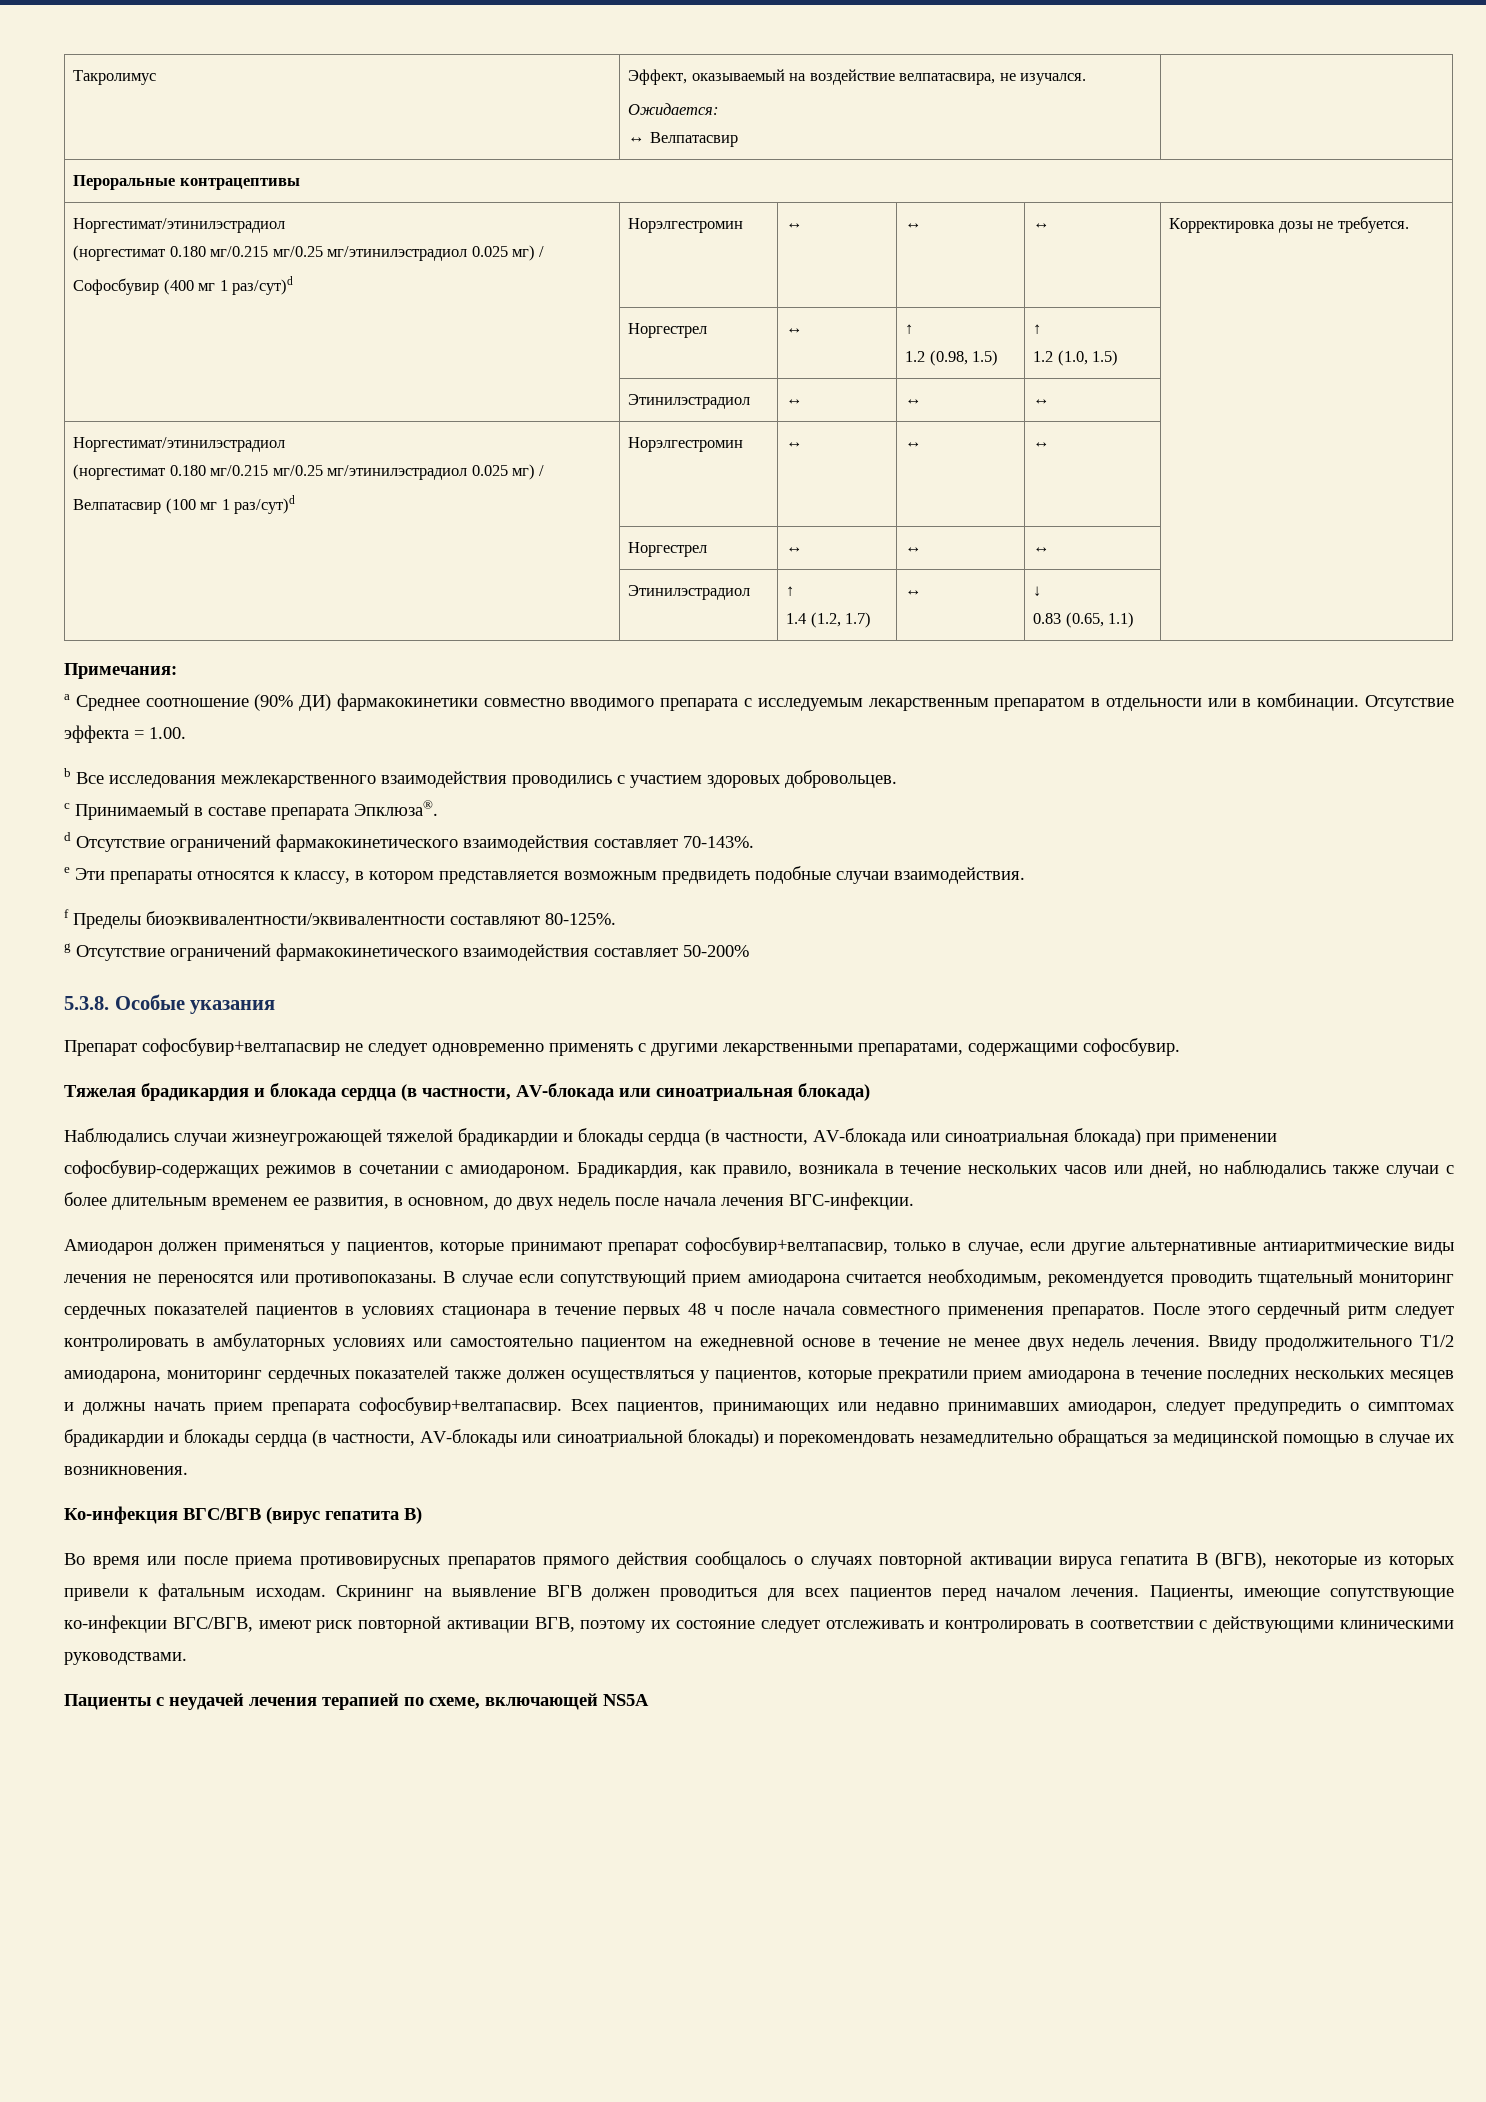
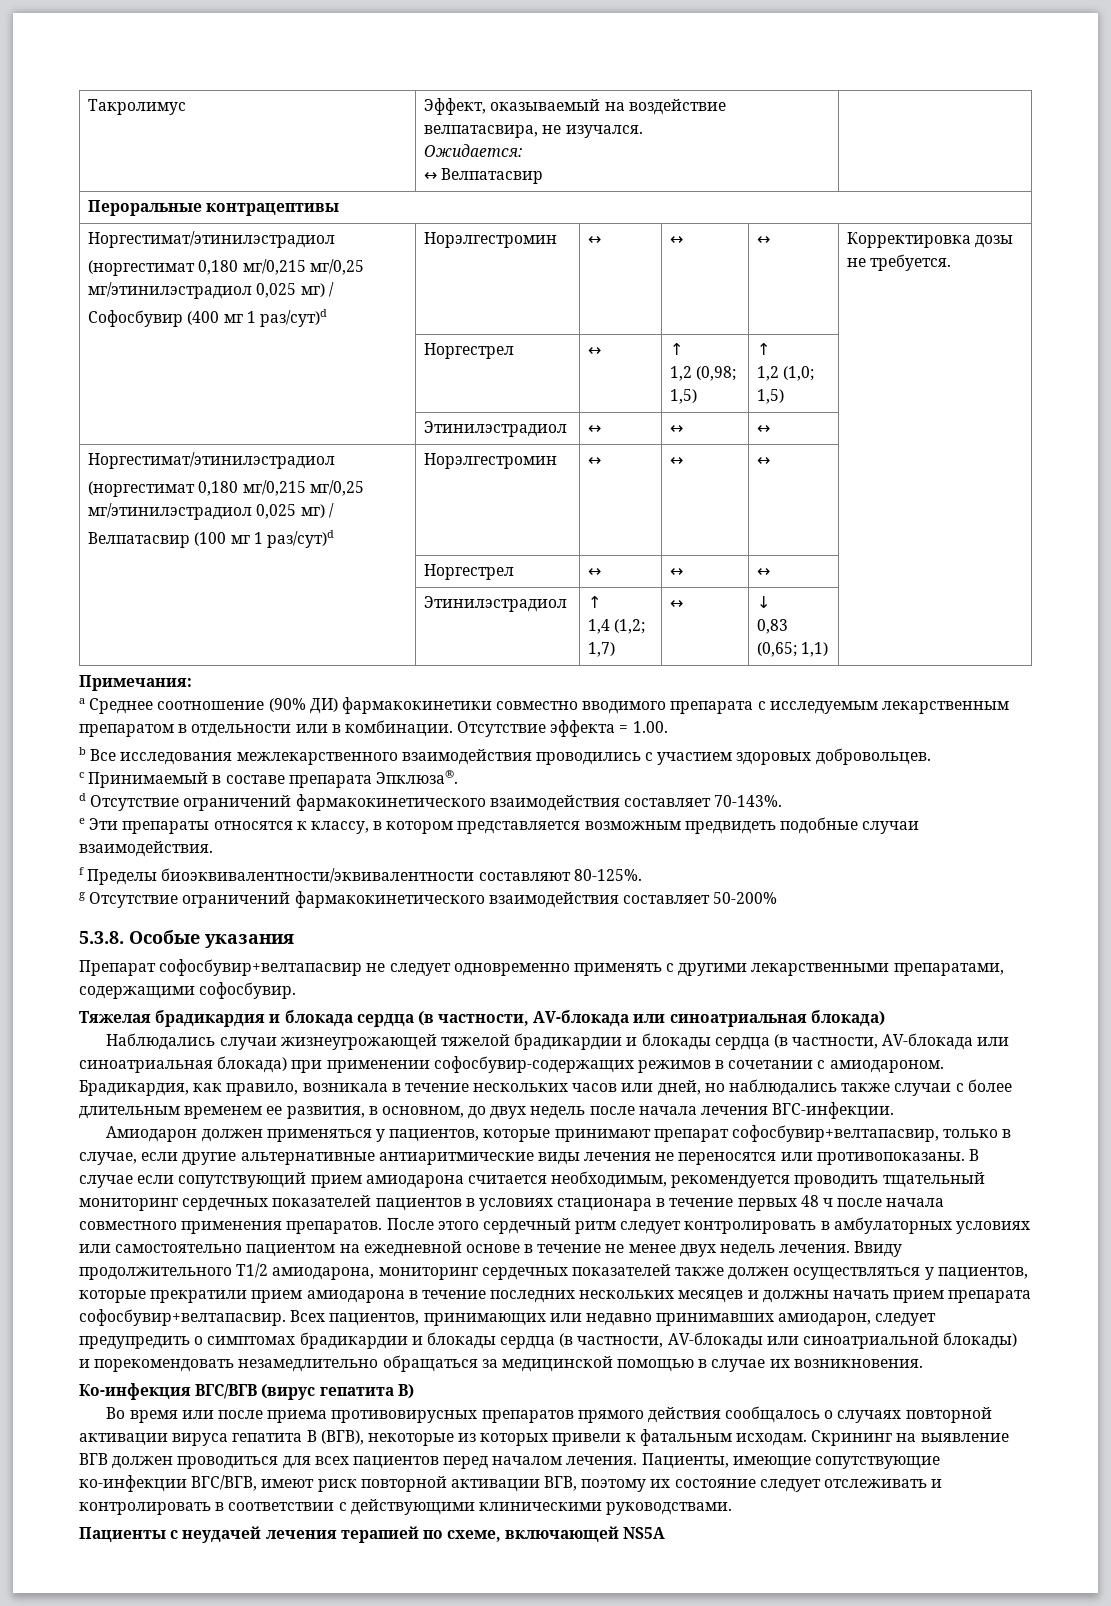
  Пероральные контрацептивы
  Норгестимат/этинилэстрадиол
- (норгестимат 0.180 мг/0.215 мг/0.25 мг/этинилэстрадиол 0.025 мг) /
+ (норгестимат 0,180 мг/0,215 мг/0,25 мг/этинилэстрадиол 0,025 мг) /
  | Норгестрел | ↔ | ↑
- 1.2 (0.98, 1.5) | ↑
- 1.2 (1.0, 1.5) |
+ 1,2 (0,98; 1,5) | ↑
+ 1,2 (1,0; 1,5) |
  | Этинилэстрадиол | ↔ | ↔ | ↔ |
  Норгестимат/этинилэстрадиол
- (норгестимат 0.180 мг/0.215 мг/0.25 мг/этинилэстрадиол 0.025 мг) /
+ (норгестимат 0,180 мг/0,215 мг/0,25 мг/этинилэстрадиол 0,025 мг) /
  | Этинилэстрадиол | ↑
- 1.4 (1.2, 1.7) | ↔ | ↓
- 0.83 (0.65, 1.1) |
+ 1,4 (1,2; 1,7) | ↔ | ↓
+ 0,83 (0,65; 1,1) |

